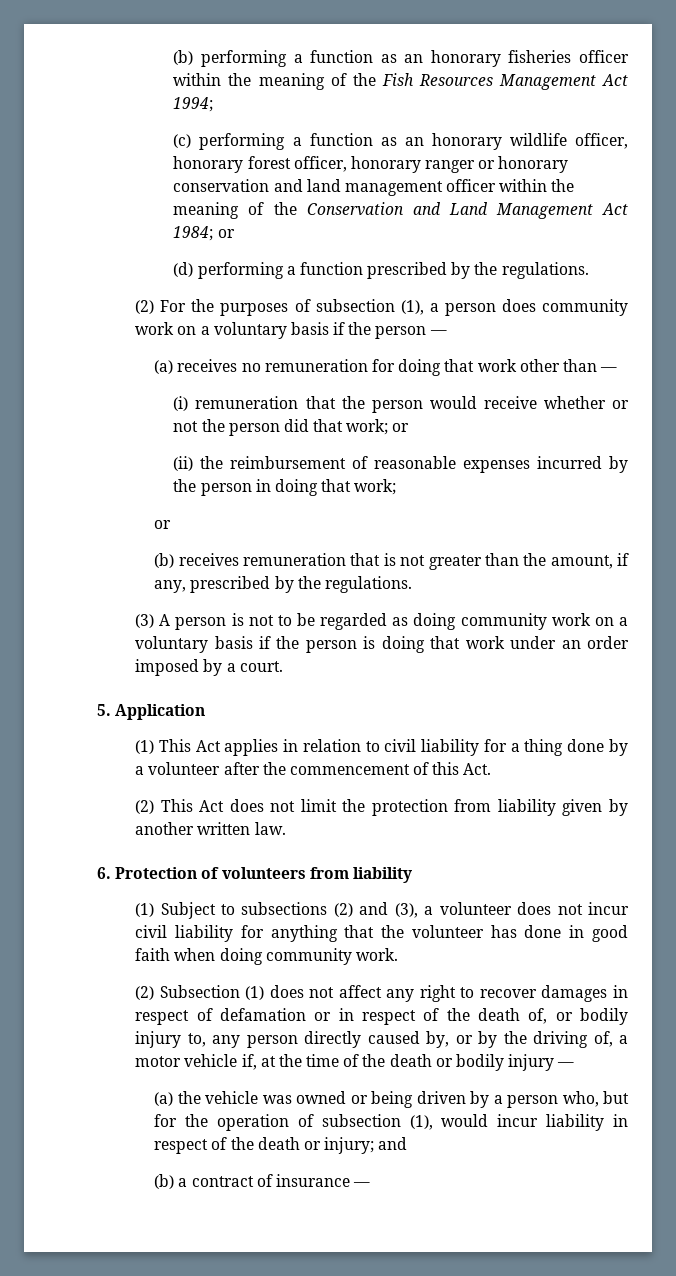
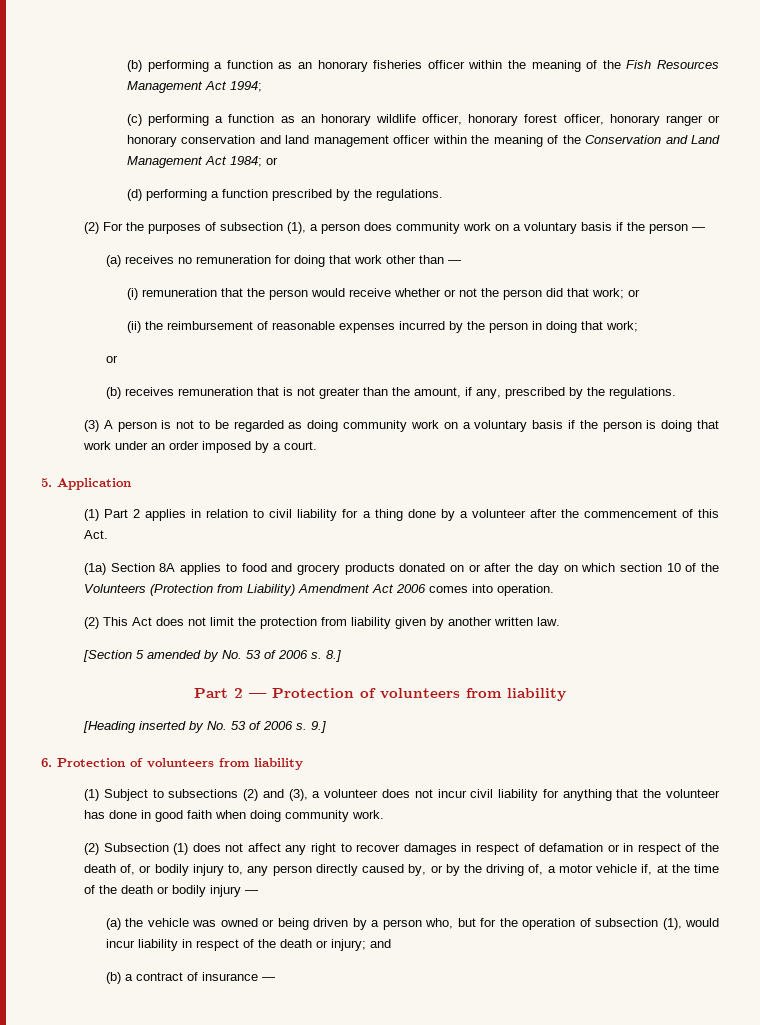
- (1) This Act applies in relation to civil liability for a thing done by a volunteer after the commencement of this Act.
+ (1) Part 2 applies in relation to civil liability for a thing done by a volunteer after the commencement of this Act.
+ (1a) Section 8A applies to food and grocery products donated on or after the day on which section 10 of the Volunteers (Protection from Liability) Amendment Act 2006 comes into operation.
+ [Section 5 amended by No. 53 of 2006 s. 8.]
+ Part 2 — Protection of volunteers from liability
+ [Heading inserted by No. 53 of 2006 s. 9.]

